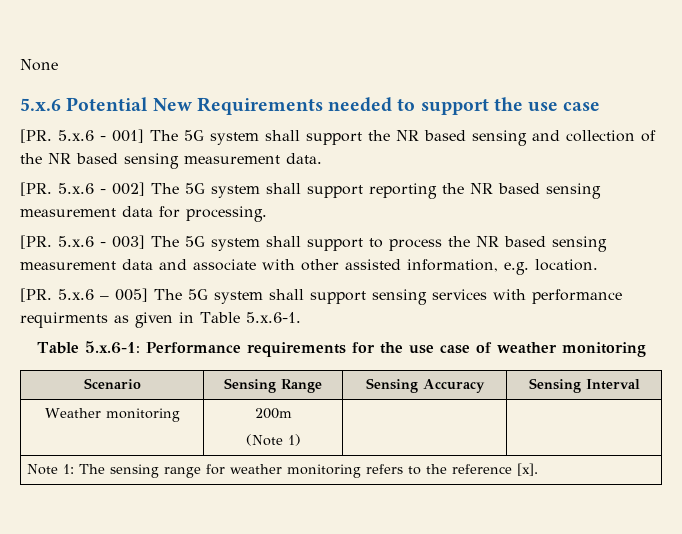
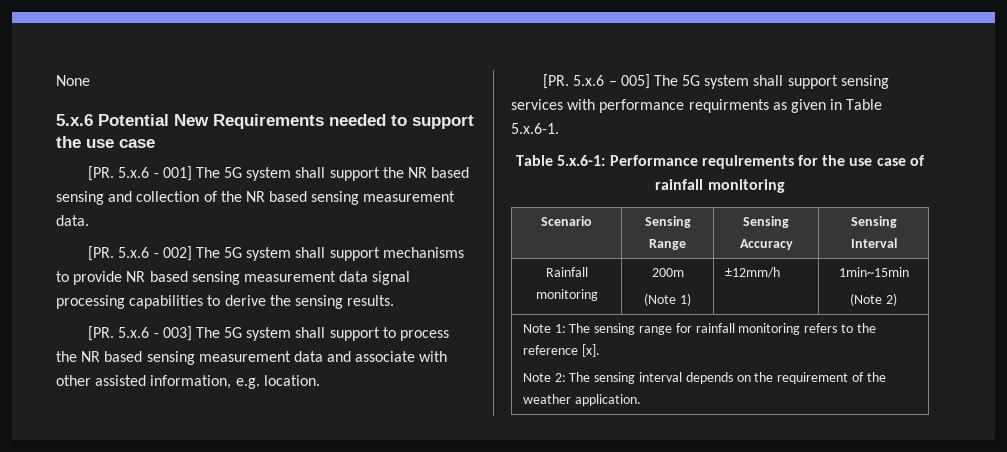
- [PR. 5.x.6 - 002] The 5G system shall support reporting the NR based sensing measurement data for processing.
+ [PR. 5.x.6 - 002] The 5G system shall support mechanisms to provide NR based sensing measurement data signal processing capabilities to derive the sensing results.
- Table 5.x.6-1: Performance requirements for the use case of weather monitoring
+ Table 5.x.6-1: Performance requirements for the use case of rainfall monitoring
- Weather monitoring | 200m
- (Note 1) | |
+ Rainfall monitoring | 200m
+ (Note 1) | ±12mm/h | 1min~15min
+ (Note 2)
- Note 1: The sensing range for weather monitoring refers to the reference [x].
+ Note 1: The sensing range for rainfall monitoring refers to the reference [x].
+ Note 2: The sensing interval depends on the requirement of the weather application.

